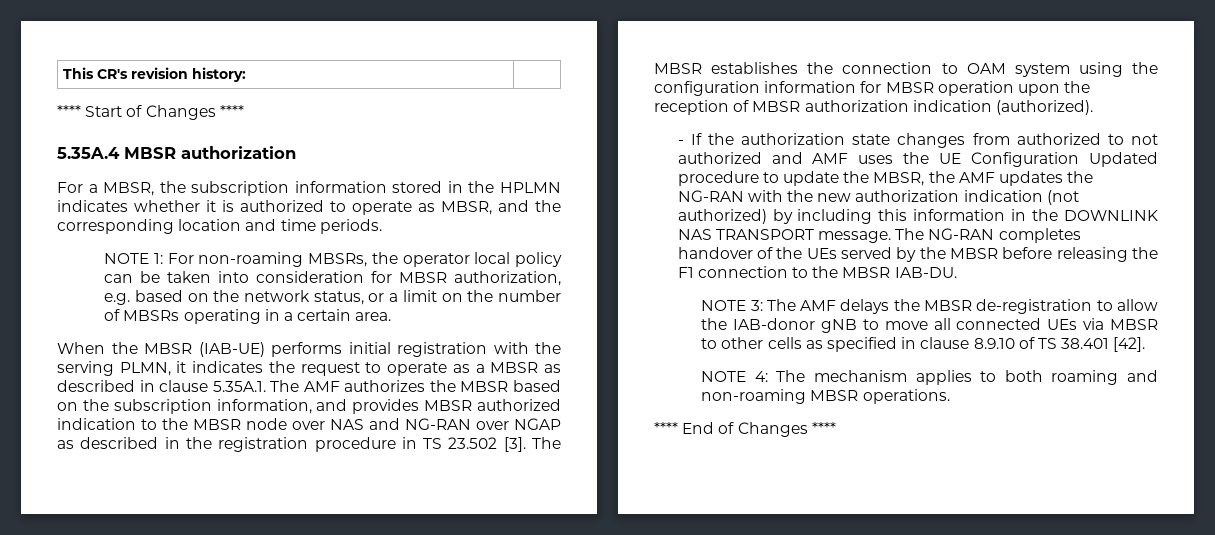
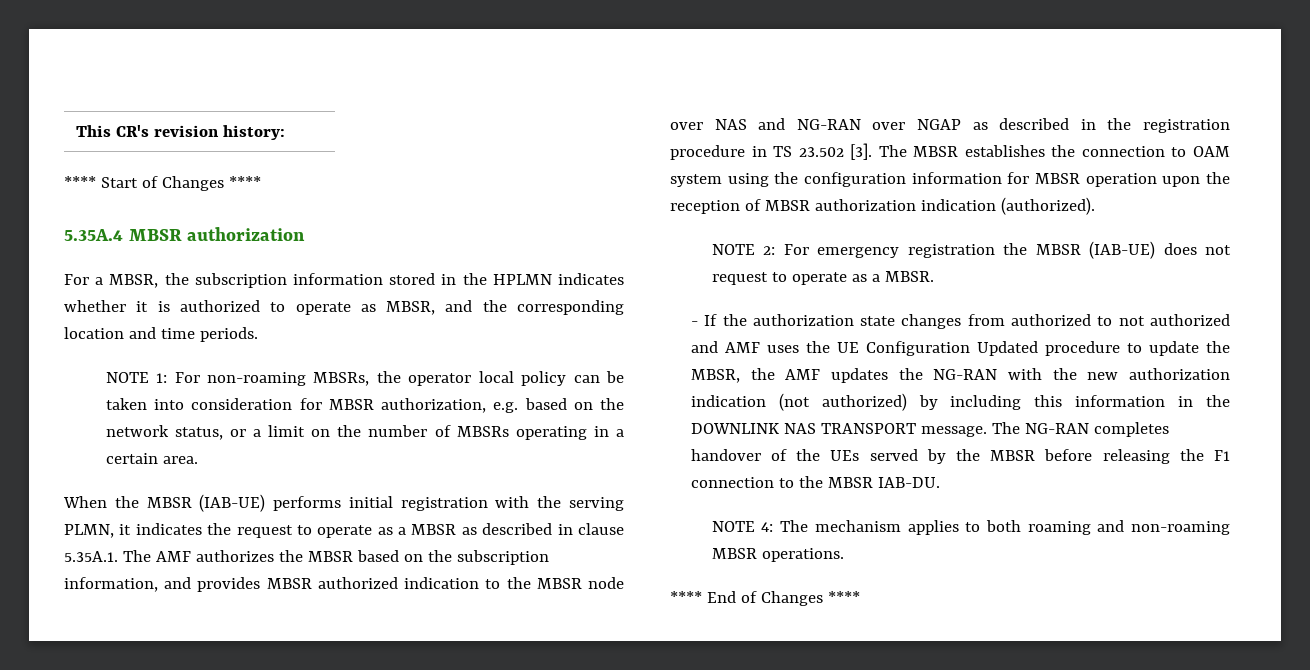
+ NOTE 2: For emergency registration the MBSR (IAB-UE) does not request to operate as a MBSR.
- NOTE 3: The AMF delays the MBSR de-registration to allow the IAB-donor gNB to move all connected UEs via MBSR to other cells as specified in clause 8.9.10 of TS 38.401 [42].

